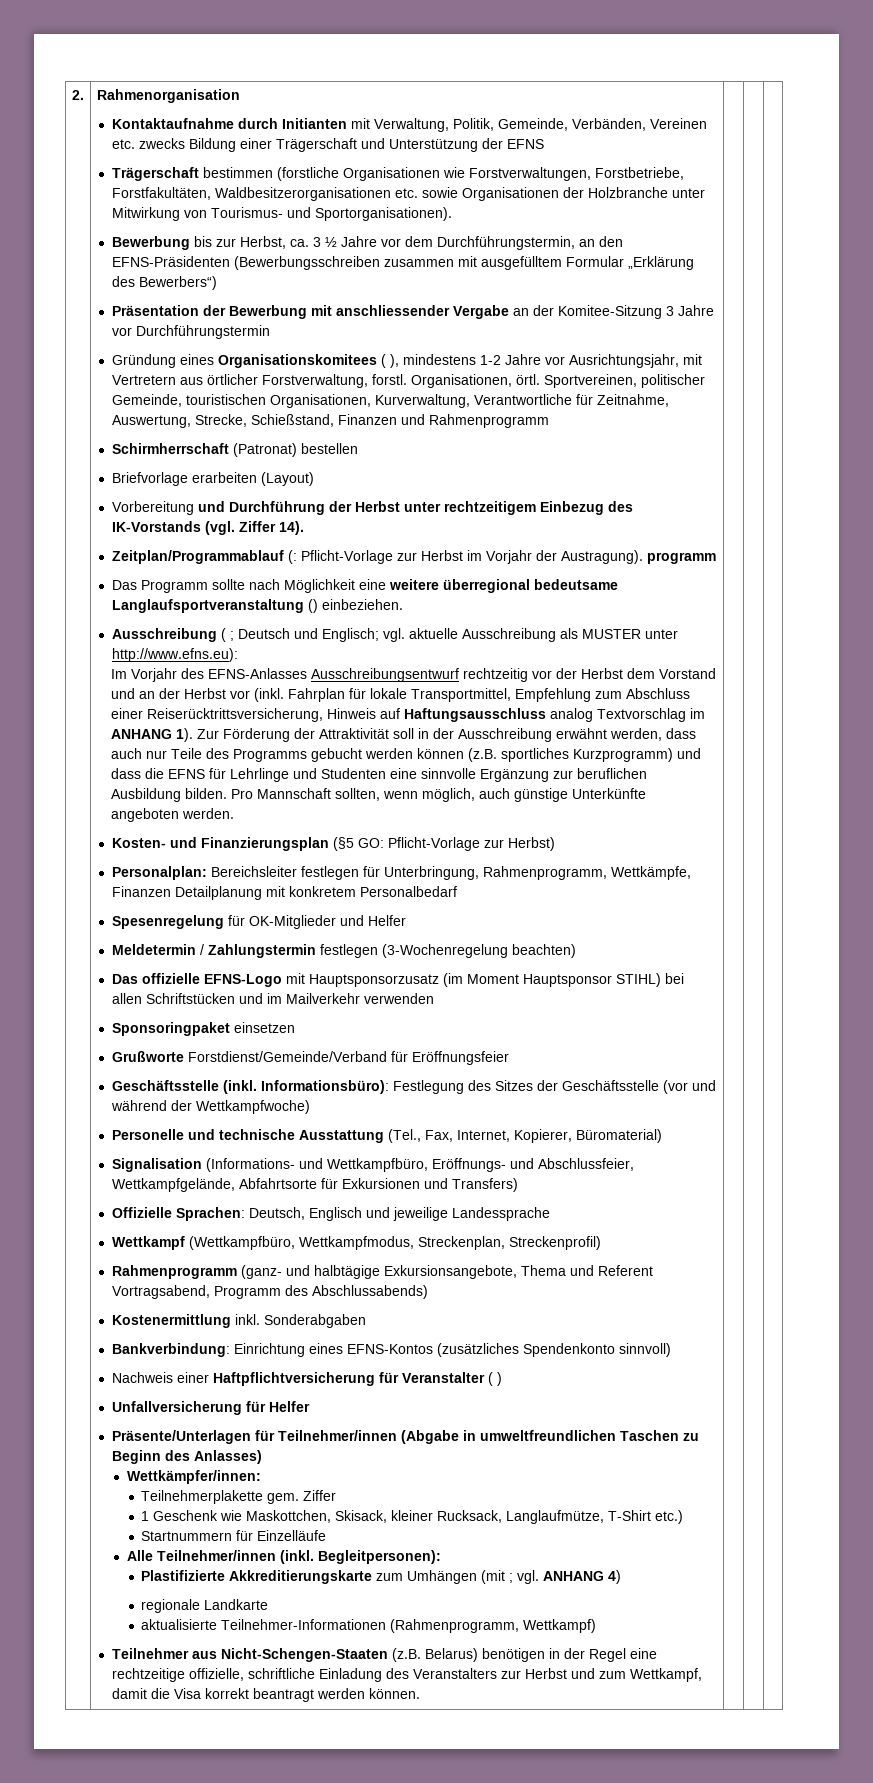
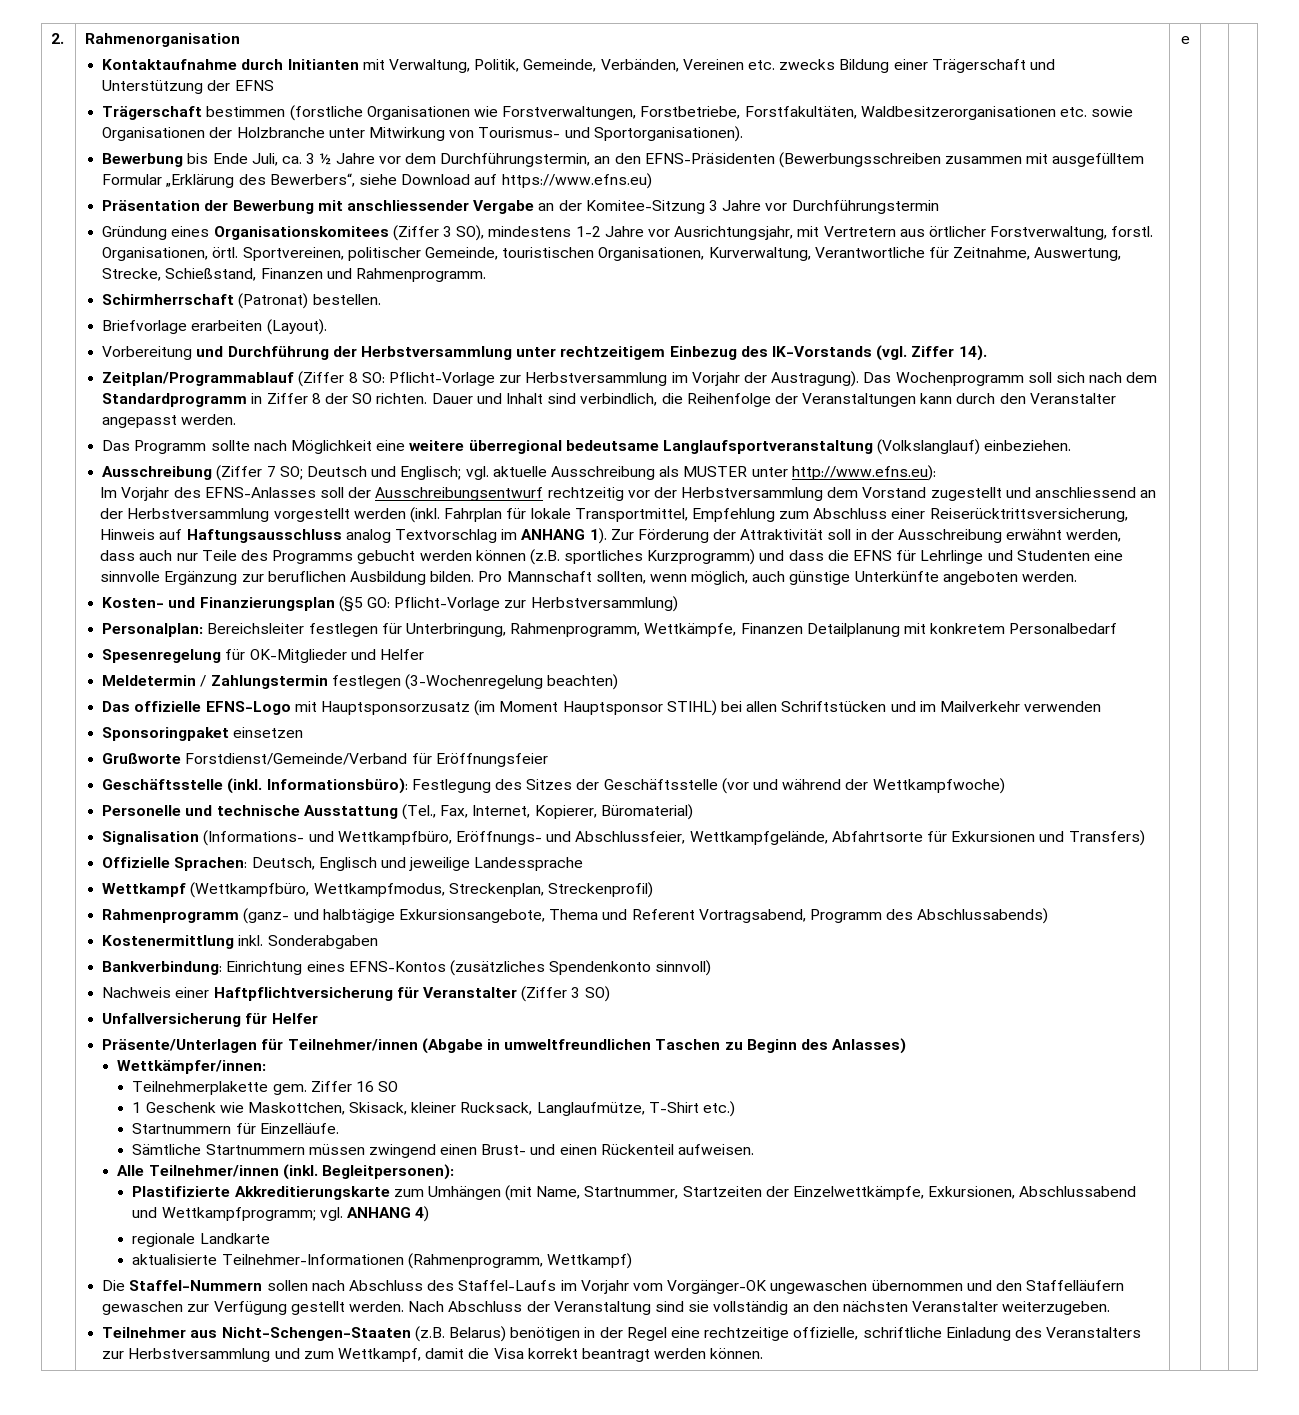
- Bewerbung bis zur Herbst, ca. 3 ½ Jahre vor dem Durchführungstermin, an den EFNS-Präsidenten (Bewerbungsschreiben zusammen mit ausgefülltem Formular „Erklärung des Bewerbers“)
+ Bewerbung bis Ende Juli, ca. 3 ½ Jahre vor dem Durchführungstermin, an den EFNS-Präsidenten (Bewerbungsschreiben zusammen mit ausgefülltem Formular „Erklärung des Bewerbers“, siehe Download auf https://www.efns.eu)
- Gründung eines Organisationskomitees ( ), mindestens 1-2 Jahre vor Ausrichtungsjahr, mit Vertretern aus örtlicher Forstverwaltung, forstl.
+ Gründung eines Organisationskomitees (Ziffer 3 SO), mindestens 1-2 Jahre vor Ausrichtungsjahr, mit Vertretern aus örtlicher Forstverwaltung, forstl.
- Sportvereinen, politischer Gemeinde, touristischen Organisationen, Kurverwaltung, Verantwortliche für Zeitnahme, Auswertung, Strecke, Schießstand, Finanzen und Rahmenprogramm
+ Sportvereinen, politischer Gemeinde, touristischen Organisationen, Kurverwaltung, Verantwortliche für Zeitnahme, Auswertung, Strecke, Schießstand, Finanzen und Rahmenprogramm.
- Schirmherrschaft (Patronat) bestellen
+ Schirmherrschaft (Patronat) bestellen.
- Briefvorlage erarbeiten (Layout)
+ Briefvorlage erarbeiten (Layout).
- Vorbereitung und Durchführung der Herbst unter rechtzeitigem Einbezug des IK-Vorstands (vgl. Ziffer 14).
+ Vorbereitung und Durchführung der Herbstversammlung unter rechtzeitigem Einbezug des IK-Vorstands (vgl. Ziffer 14).
- Zeitplan/Programmablauf (: Pflicht-Vorlage zur Herbst im Vorjahr der Austragung). programm
+ Zeitplan/Programmablauf (Ziffer 8 SO: Pflicht-Vorlage zur Herbstversammlung im Vorjahr der Austragung). Das Wochenprogramm soll sich nach dem Standardprogramm in Ziffer 8 der SO richten. Dauer und Inhalt sind verbindlich, die Reihenfolge der Veranstaltungen kann durch den Veranstalter angepasst werden.
- Das Programm sollte nach Möglichkeit eine weitere überregional bedeutsame Langlaufsportveranstaltung () einbeziehen.
+ Das Programm sollte nach Möglichkeit eine weitere überregional bedeutsame Langlaufsportveranstaltung (Volkslanglauf) einbeziehen.
- Ausschreibung ( ; Deutsch und Englisch; vgl. aktuelle Ausschreibung als MUSTER unter http://www.efns.eu):
+ Ausschreibung (Ziffer 7 SO; Deutsch und Englisch; vgl. aktuelle Ausschreibung als MUSTER unter http://www.efns.eu):
- Im Vorjahr des EFNS-Anlasses Ausschreibungsentwurf rechtzeitig vor der Herbst dem Vorstand und an der Herbst vor (inkl.
+ Im Vorjahr des EFNS-Anlasses soll der Ausschreibungsentwurf rechtzeitig vor der Herbstversammlung dem Vorstand zugestellt und anschliessend an der Herbstversammlung vorgestellt werden (inkl.
- Kosten- und Finanzierungsplan (§5 GO: Pflicht-Vorlage zur Herbst)
+ Kosten- und Finanzierungsplan (§5 GO: Pflicht-Vorlage zur Herbstversammlung)
- Nachweis einer Haftpflichtversicherung für Veranstalter ( )
+ Nachweis einer Haftpflichtversicherung für Veranstalter (Ziffer 3 SO)
- Teilnehmerplakette gem. Ziffer
+ Teilnehmerplakette gem. Ziffer 16 SO
- Startnummern für Einzelläufe
+ Startnummern für Einzelläufe.
+ Sämtliche Startnummern müssen zwingend einen Brust- und einen Rückenteil aufweisen.
- Plastifizierte Akkreditierungskarte zum Umhängen (mit ; vgl. ANHANG 4)
+ Plastifizierte Akkreditierungskarte zum Umhängen (mit Name, Startnummer, Startzeiten der Einzelwettkämpfe, Exkursionen, Abschlussabend und Wettkampfprogramm; vgl. ANHANG 4)
+ Die Staffel-Nummern sollen nach Abschluss des Staffel-Laufs im Vorjahr vom Vorgänger-OK ungewaschen übernommen und den Staffelläufern gewaschen zur Verfügung gestellt werden. Nach Abschluss der Veranstaltung sind sie vollständig an den nächsten Veranstalter weiterzugeben.
- Teilnehmer aus Nicht-Schengen-Staaten (z.B. Belarus) benötigen in der Regel eine rechtzeitige offizielle, schriftliche Einladung des Veranstalters zur Herbst und zum Wettkampf, damit die Visa korrekt beantragt werden können.
+ Teilnehmer aus Nicht-Schengen-Staaten (z.B. Belarus) benötigen in der Regel eine rechtzeitige offizielle, schriftliche Einladung des Veranstalters zur Herbstversammlung und zum Wettkampf, damit die Visa korrekt beantragt werden können.
+ e

